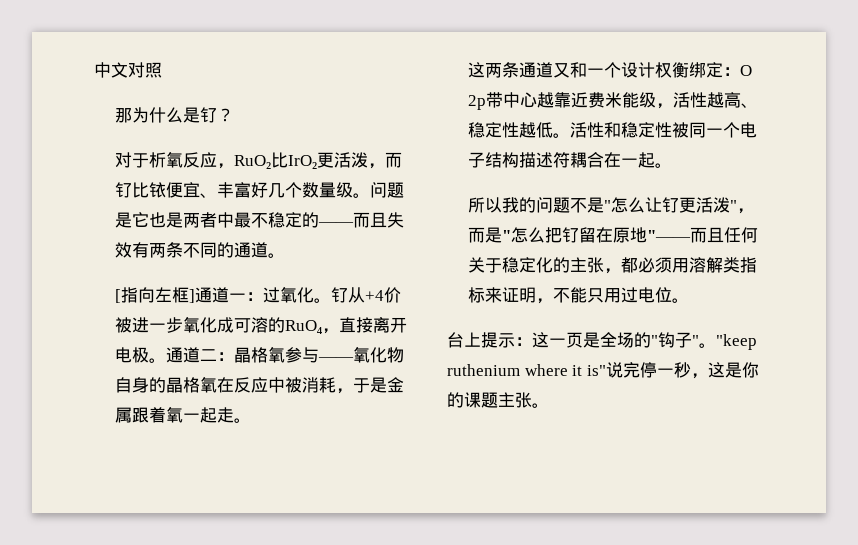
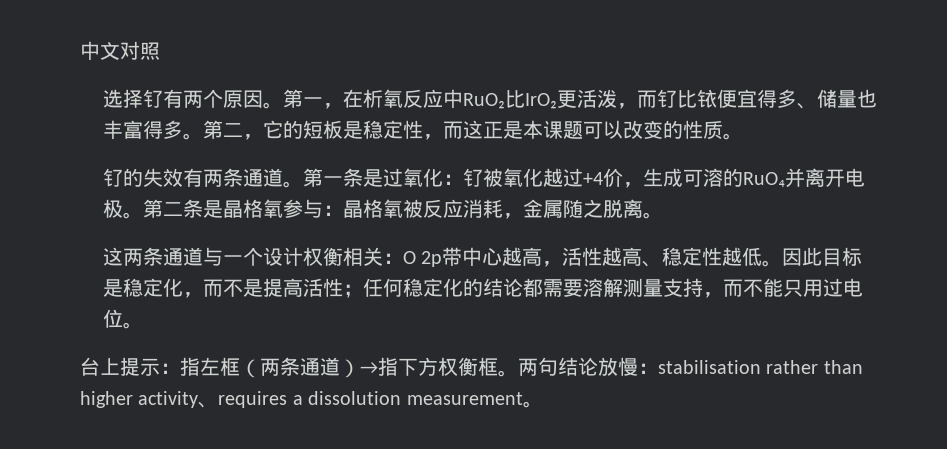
- 那为什么是钌？
- 对于析氧反应，RuO₂比IrO₂更活泼，而钌比铱便宜、丰富好几个数量级。问题是它也是两者中最不稳定的——而且失效有两条不同的通道。
- [指向左框]通道一：过氧化。钌从+4价被进一步氧化成可溶的RuO₄，直接离开电极。
+ 选择钌有两个原因。第一，在析氧反应中RuO₂比IrO₂更活泼，而钌比铱便宜得多、储量也丰富得多。第二，它的短板是稳定性，而这正是本课题可以改变的性质。
+ 钌的失效有两条通道。第一条是过氧化：钌被氧化越过+4价，生成可溶的RuO₄并离开电极。
- 通道二：晶格氧参与——氧化物自身的晶格氧在反应中被消耗，于是金属跟着氧一起走。
+ 第二条是晶格氧参与：晶格氧被反应消耗，金属随之脱离。
- 这两条通道又和一个设计权衡绑定：O 2p带中心越靠近费米能级，活性越高、稳定性越低。
+ 这两条通道与一个设计权衡相关：O 2p带中心越高，活性越高、稳定性越低。
- 活性和稳定性被同一个电子结构描述符耦合在一起。
- 所以我的问题不是"怎么让钌更活泼"，而是"怎么把钌留在原地"——而且任何关于稳定化的主张，都必须用溶解类指标来证明，不能只用过电位。
+ 因此目标是稳定化，而不是提高活性；任何稳定化的结论都需要溶解测量支持，而不能只用过电位。
- 台上提示：这一页是全场的"钩子"。"keep ruthenium where it is"说完停一秒，这是你的课题主张。
+ 台上提示：指左框（两条通道）→指下方权衡框。两句结论放慢：stabilisation rather than higher activity、requires a dissolution measurement。

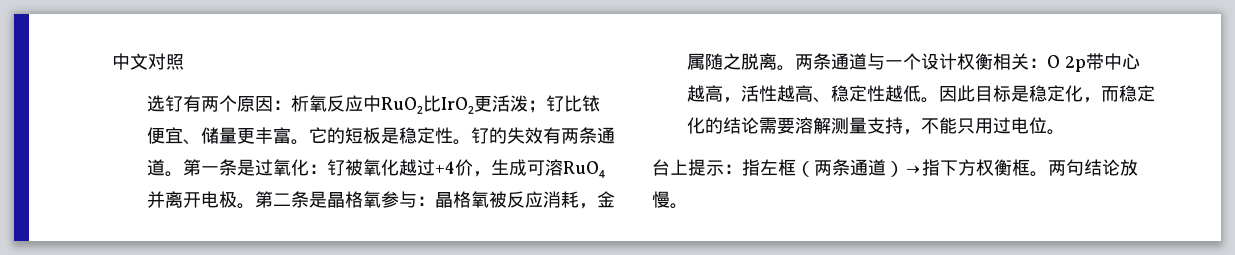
- 选择钌有两个原因。第一，在析氧反应中RuO₂比IrO₂更活泼，而钌比铱便宜得多、储量也丰富得多。第二，它的短板是稳定性，而这正是本课题可以改变的性质。
- 钌的失效有两条通道。
+ 选钌有两个原因：析氧反应中RuO₂比IrO₂更活泼；钌比铱便宜、储量更丰富。它的短板是稳定性。钌的失效有两条通道。
- 第一条是过氧化：钌被氧化越过+4价，生成可溶的RuO₄并离开电极。
+ 第一条是过氧化：钌被氧化越过+4价，生成可溶RuO₄并离开电极。
- 第二条是晶格氧参与：晶格氧被反应消耗，金属随之脱离。
- 这两条通道与一个设计权衡相关：O 2p带中心越高，活性越高、稳定性越低。
+ 第二条是晶格氧参与：晶格氧被反应消耗，金属随之脱离。两条通道与一个设计权衡相关：O 2p带中心越高，活性越高、稳定性越低。
- 因此目标是稳定化，而不是提高活性；任何稳定化的结论都需要溶解测量支持，而不能只用过电位。
+ 因此目标是稳定化，而稳定化的结论需要溶解测量支持，不能只用过电位。
- 两句结论放慢：stabilisation rather than higher activity、requires a dissolution measurement。
+ 两句结论放慢。

